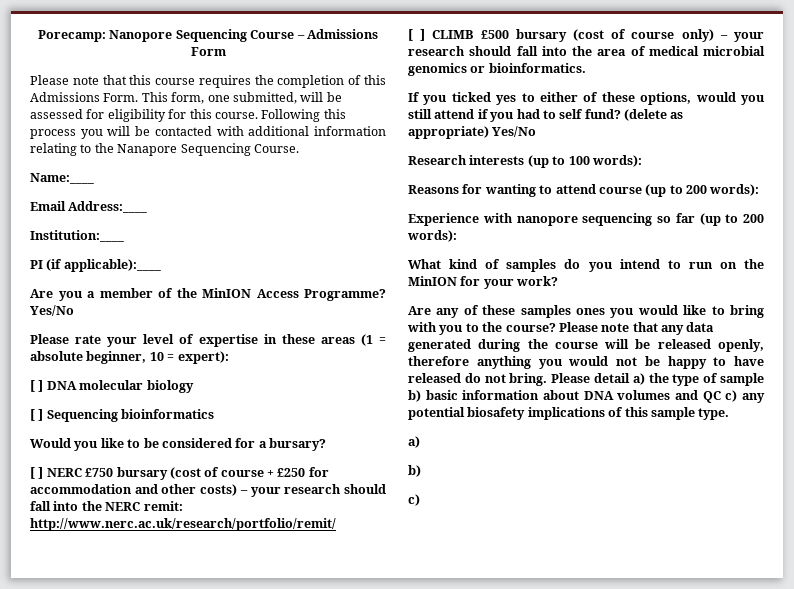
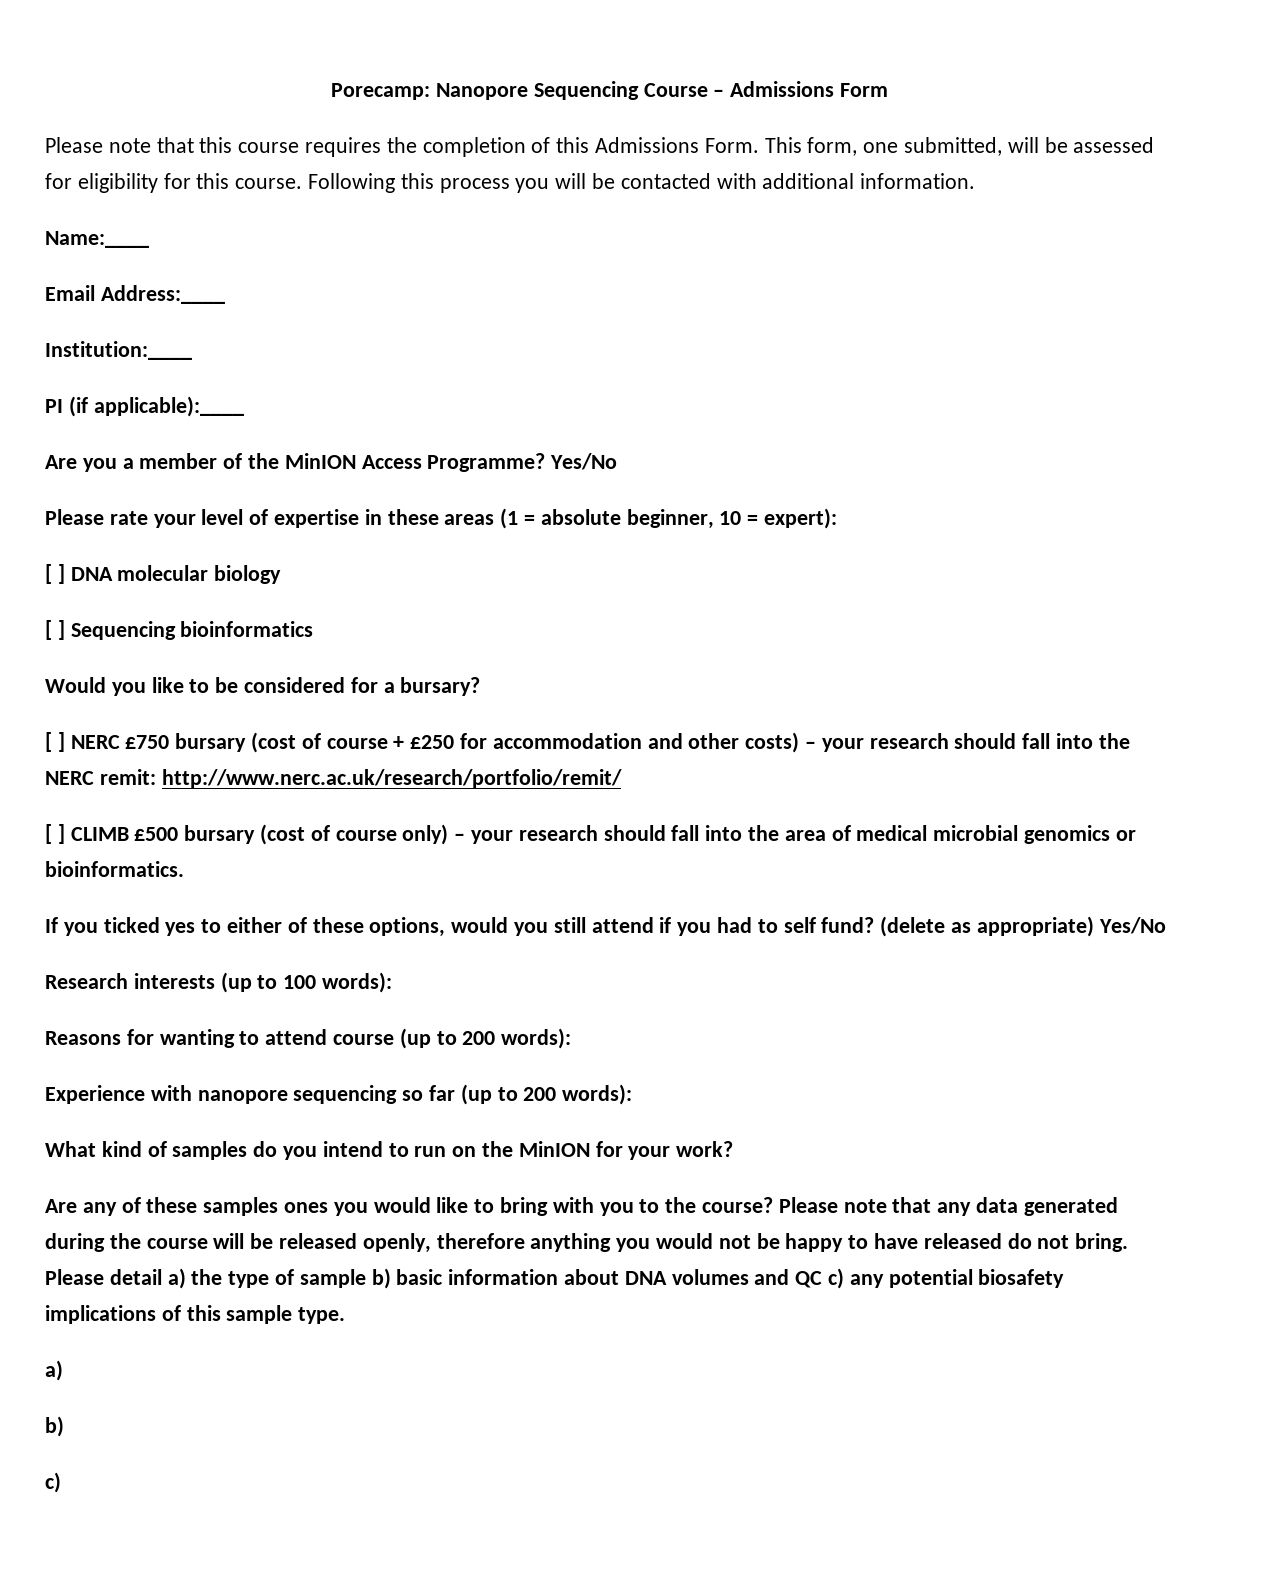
- Following this process you will be contacted with additional information relating to the Nanapore Sequencing Course.
+ Following this process you will be contacted with additional information.

